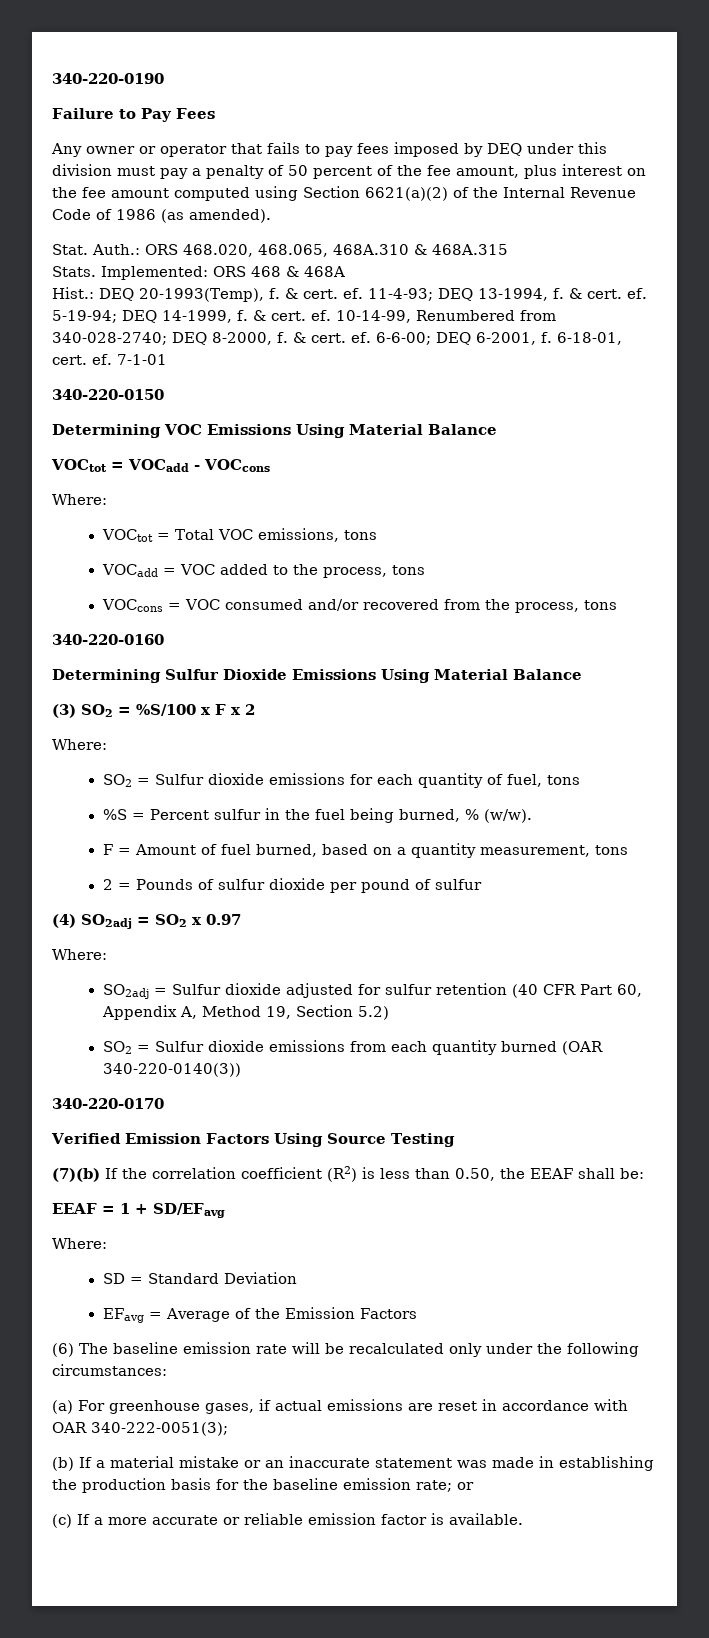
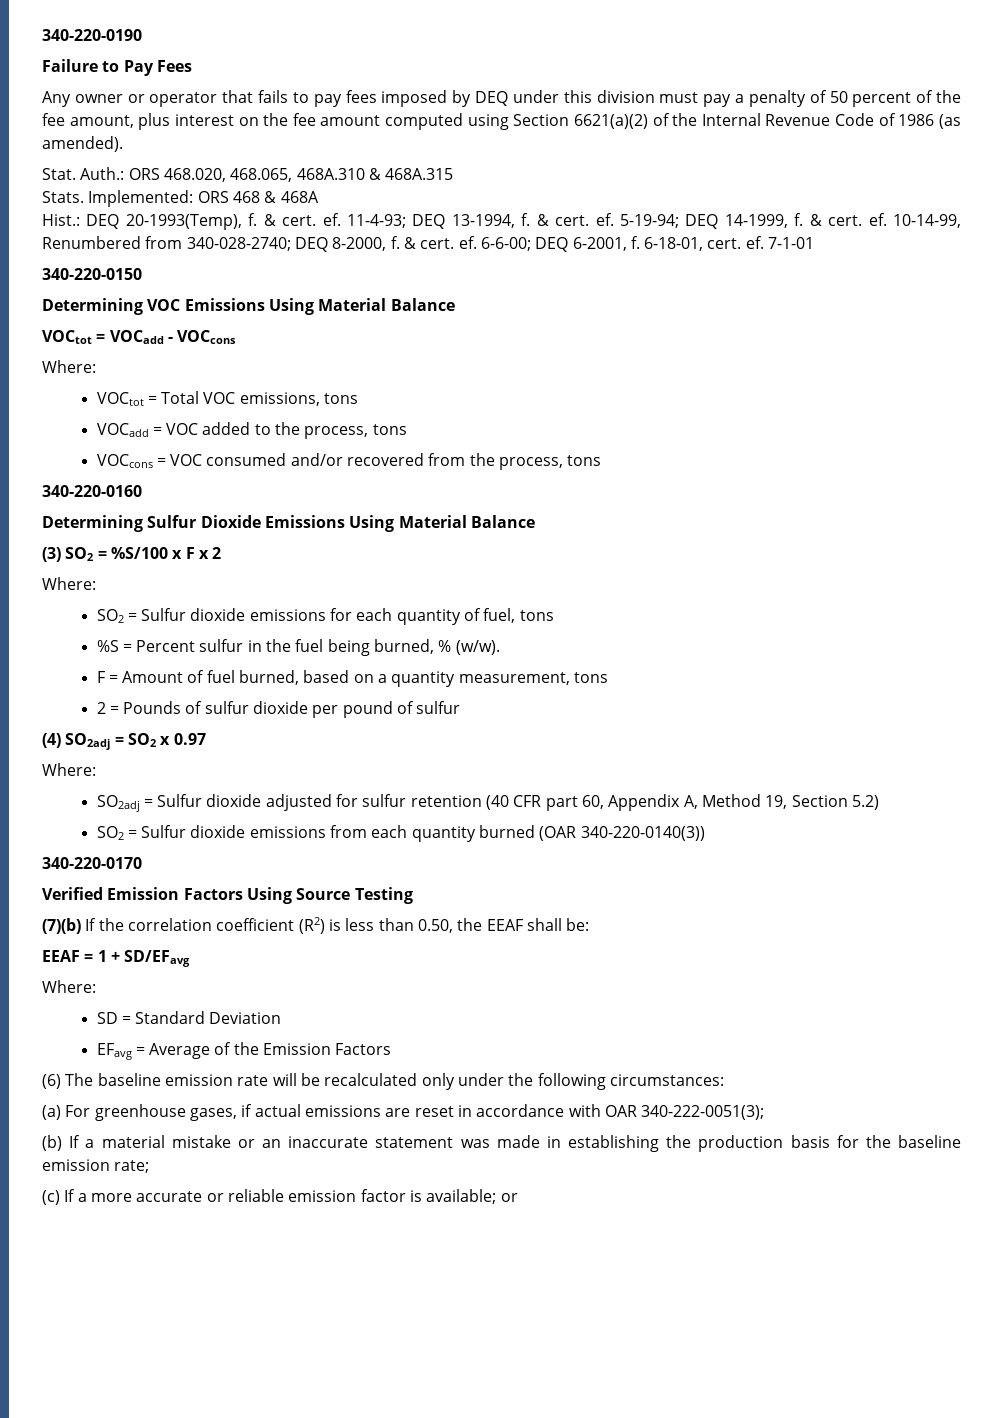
- SO2adj = Sulfur dioxide adjusted for sulfur retention (40 CFR Part 60, Appendix A, Method 19, Section 5.2)
+ SO2adj = Sulfur dioxide adjusted for sulfur retention (40 CFR part 60, Appendix A, Method 19, Section 5.2)
- (b) If a material mistake or an inaccurate statement was made in establishing the production basis for the baseline emission rate; or
+ (b) If a material mistake or an inaccurate statement was made in establishing the production basis for the baseline emission rate;
- (c) If a more accurate or reliable emission factor is available.
+ (c) If a more accurate or reliable emission factor is available; or

